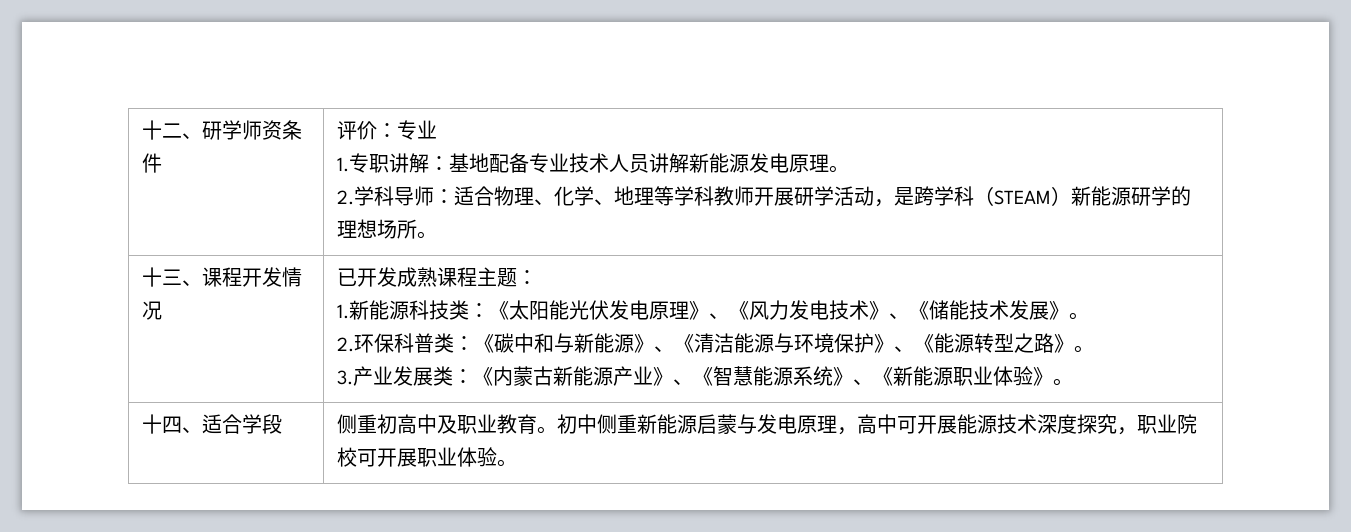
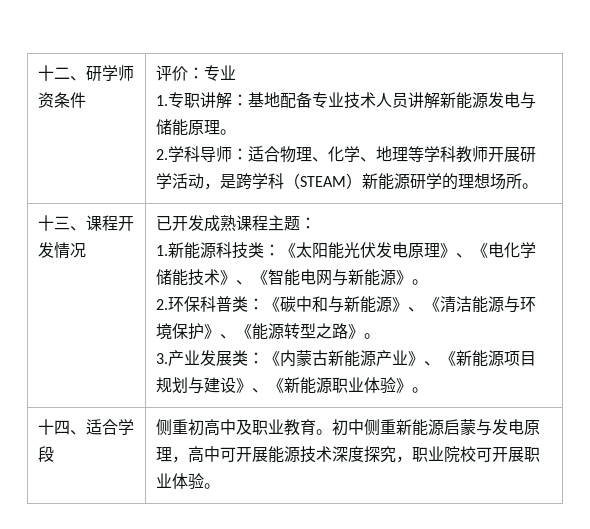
- 1.专职讲解：基地配备专业技术人员讲解新能源发电原理。
+ 1.专职讲解：基地配备专业技术人员讲解新能源发电与储能原理。
- 1.新能源科技类：《太阳能光伏发电原理》、《风力发电技术》、《储能技术发展》。
+ 1.新能源科技类：《太阳能光伏发电原理》、《电化学储能技术》、《智能电网与新能源》。
- 3.产业发展类：《内蒙古新能源产业》、《智慧能源系统》、《新能源职业体验》。
+ 3.产业发展类：《内蒙古新能源产业》、《新能源项目规划与建设》、《新能源职业体验》。

